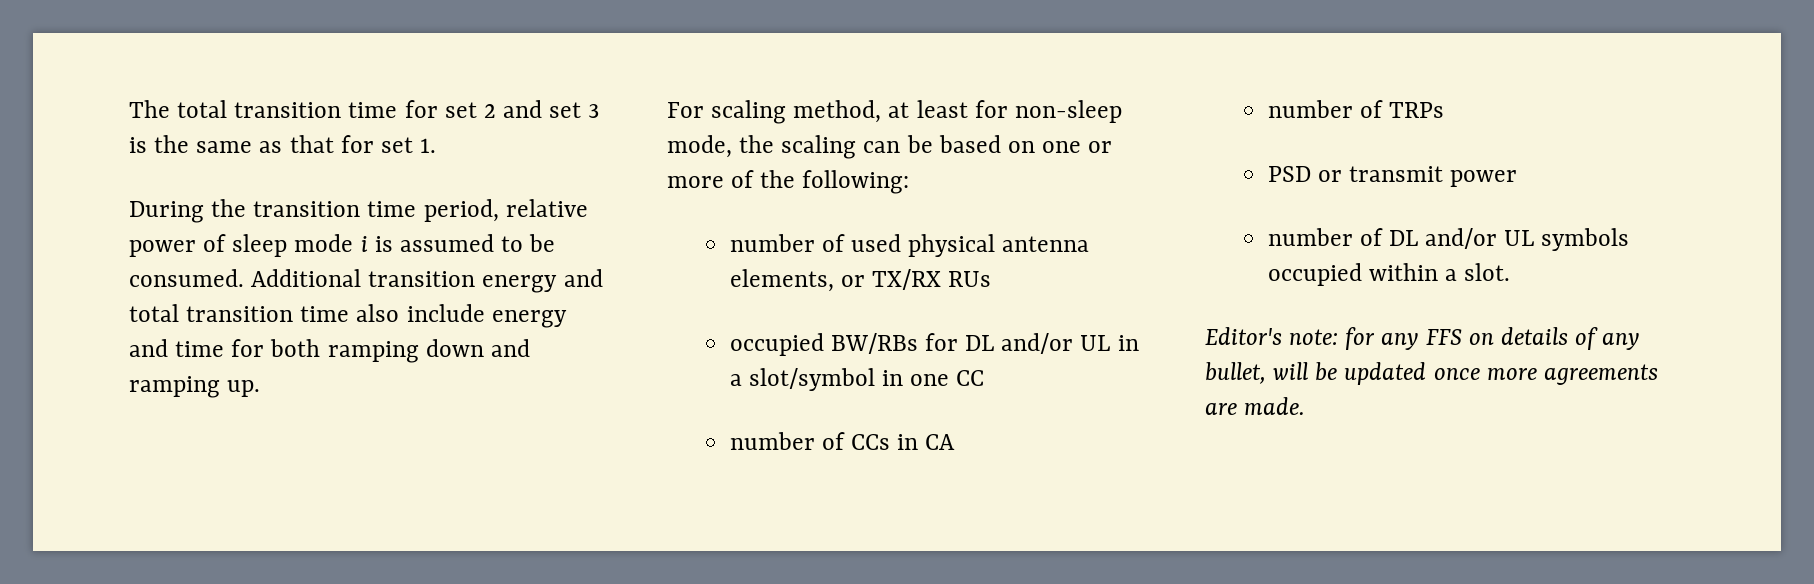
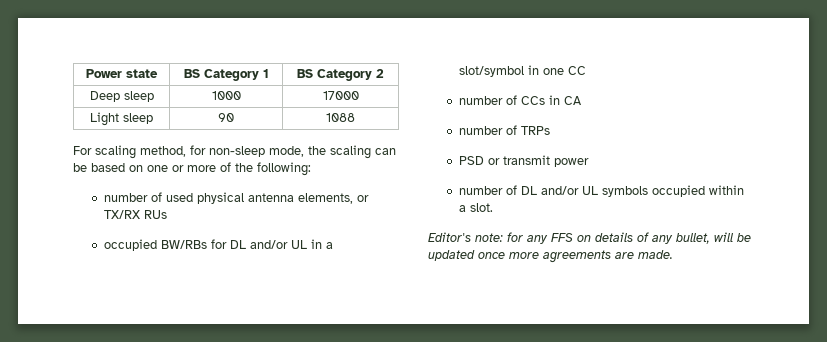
- The total transition time for set 2 and set 3 is the same as that for set 1.
- During the transition time period, relative power of sleep mode i is assumed to be consumed. Additional transition energy and total transition time also include energy and time for both ramping down and ramping up.
+ Power state | BS Category 1 | BS Category 2
+ Deep sleep | 1000 | 17000
+ Light sleep | 90 | 1088
- For scaling method, at least for non-sleep mode, the scaling can be based on one or more of the following:
+ For scaling method, for non-sleep mode, the scaling can be based on one or more of the following:

